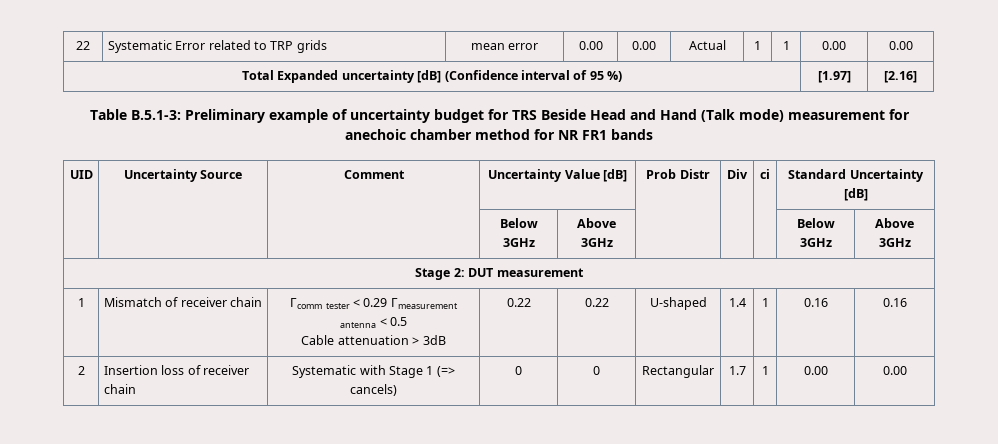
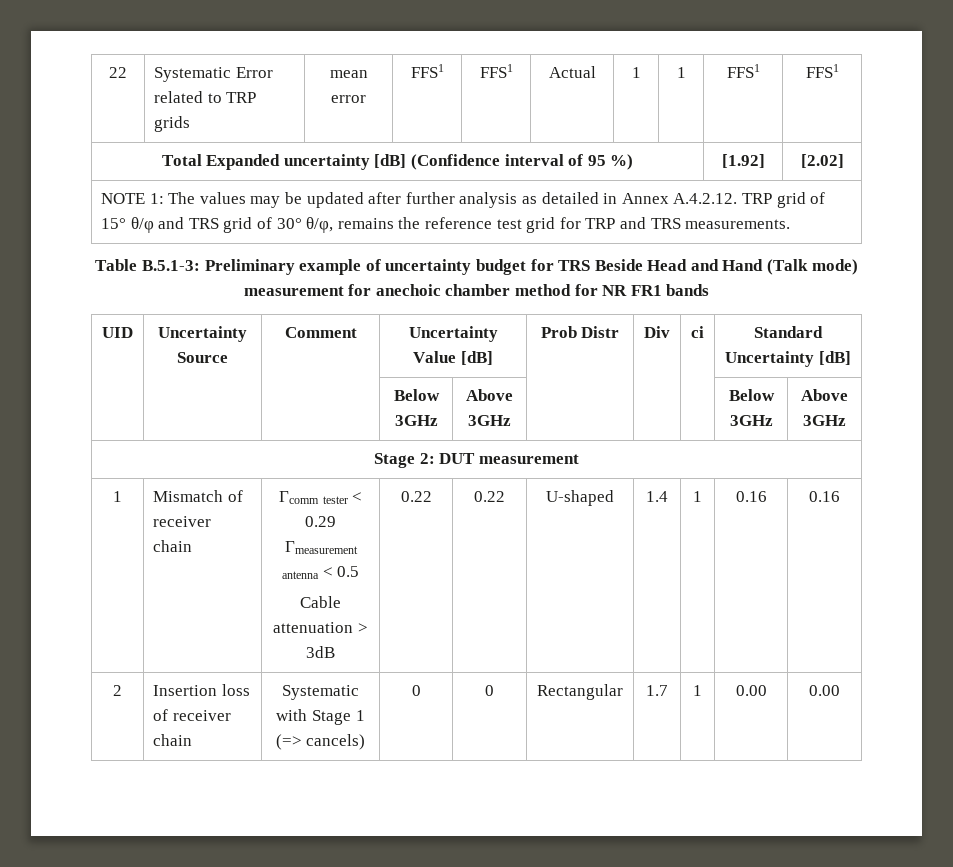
- 22 | Systematic Error related to TRP grids | mean error | 0.00 | 0.00 | Actual | 1 | 1 | 0.00 | 0.00
+ 22 | Systematic Error related to TRP grids | mean error | FFS1 | FFS1 | Actual | 1 | 1 | FFS1 | FFS1
- Total Expanded uncertainty [dB] (Confidence interval of 95 %) | [1.97] | [2.16]
+ Total Expanded uncertainty [dB] (Confidence interval of 95 %) | [1.92] | [2.02]
+ NOTE 1: The values may be updated after further analysis as detailed in Annex A.4.2.12. TRP grid of 15° θ/φ and TRS grid of 30° θ/φ, remains the reference test grid for TRP and TRS measurements.

